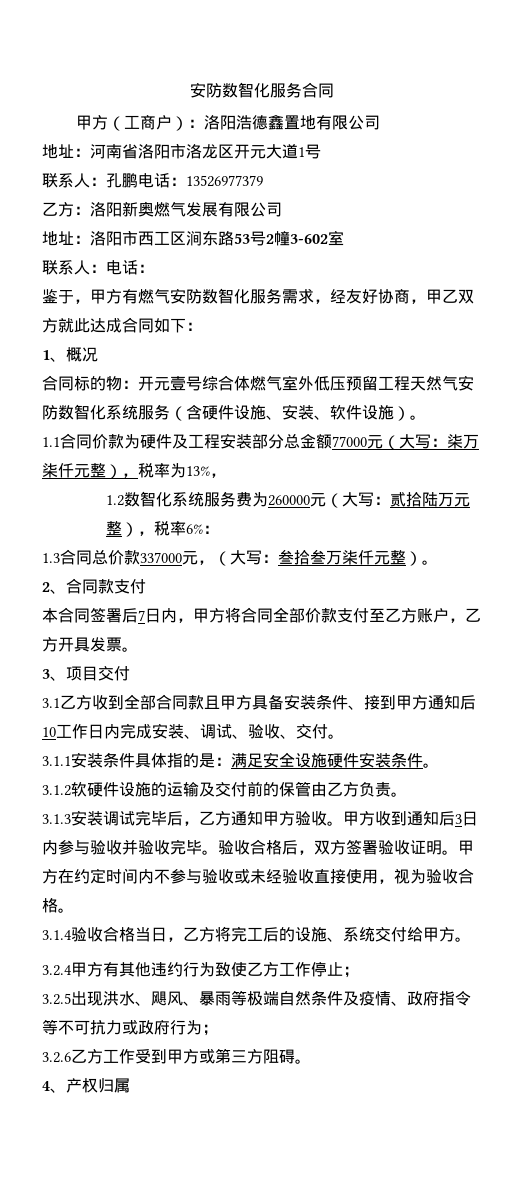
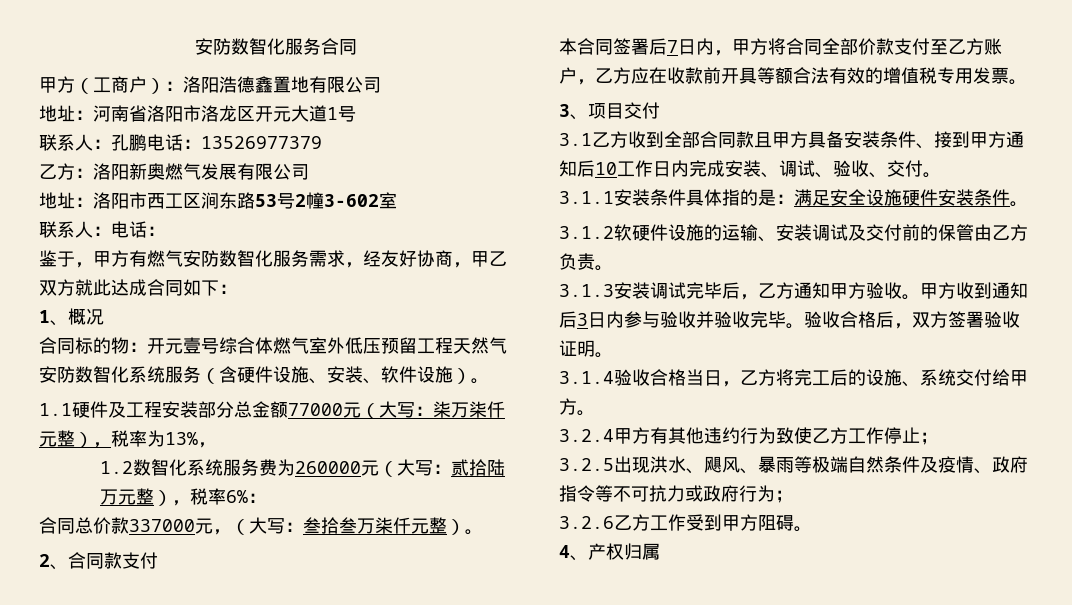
- 1.1合同价款为硬件及工程安装部分总金额77000元（大写：柒万柒仟元整），税率为13%，
+ 1.1硬件及工程安装部分总金额77000元（大写：柒万柒仟元整），税率为13%，
- 1.3合同总价款337000元，（大写：叁拾叁万柒仟元整）。
+ 合同总价款337000元，（大写：叁拾叁万柒仟元整）。
- 本合同签署后7日内，甲方将合同全部价款支付至乙方账户，乙方开具发票。
+ 本合同签署后7日内，甲方将合同全部价款支付至乙方账户，乙方应在收款前开具等额合法有效的增值税专用发票。
- 3.1.2软硬件设施的运输及交付前的保管由乙方负责。
+ 3.1.2软硬件设施的运输、安装调试及交付前的保管由乙方负责。
- 甲方在约定时间内不参与验收或未经验收直接使用，视为验收合格。
- 3.2.6乙方工作受到甲方或第三方阻碍。
+ 3.2.6乙方工作受到甲方阻碍。

